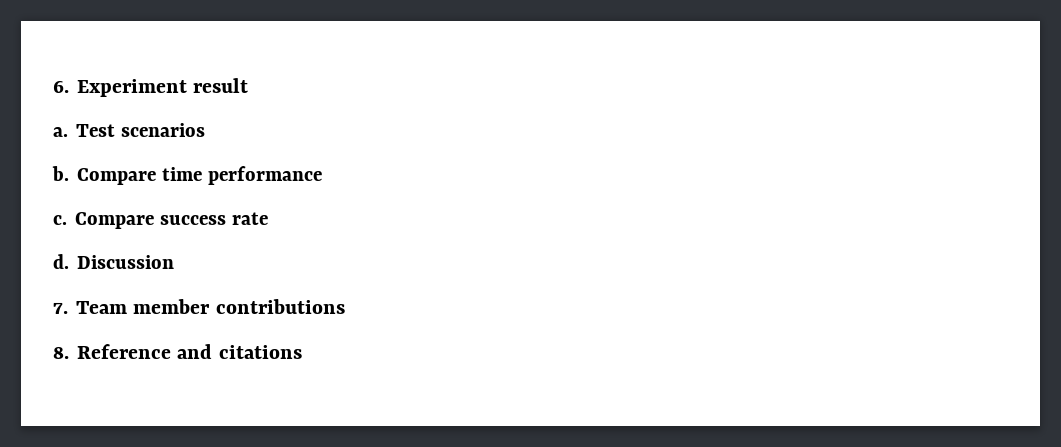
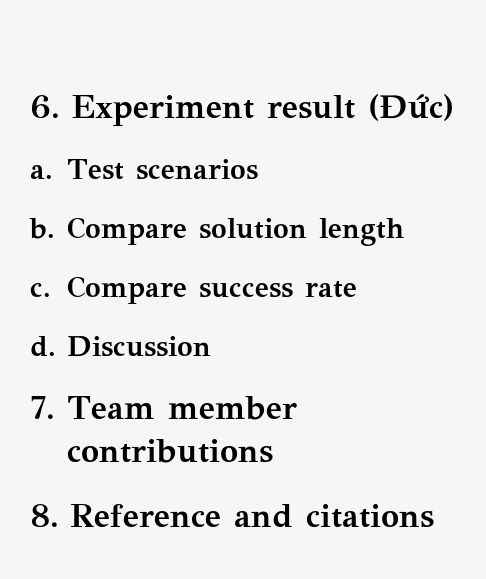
- 6. Experiment result
+ 6. Experiment result (Đức)
- Compare time performance
+ Compare solution length

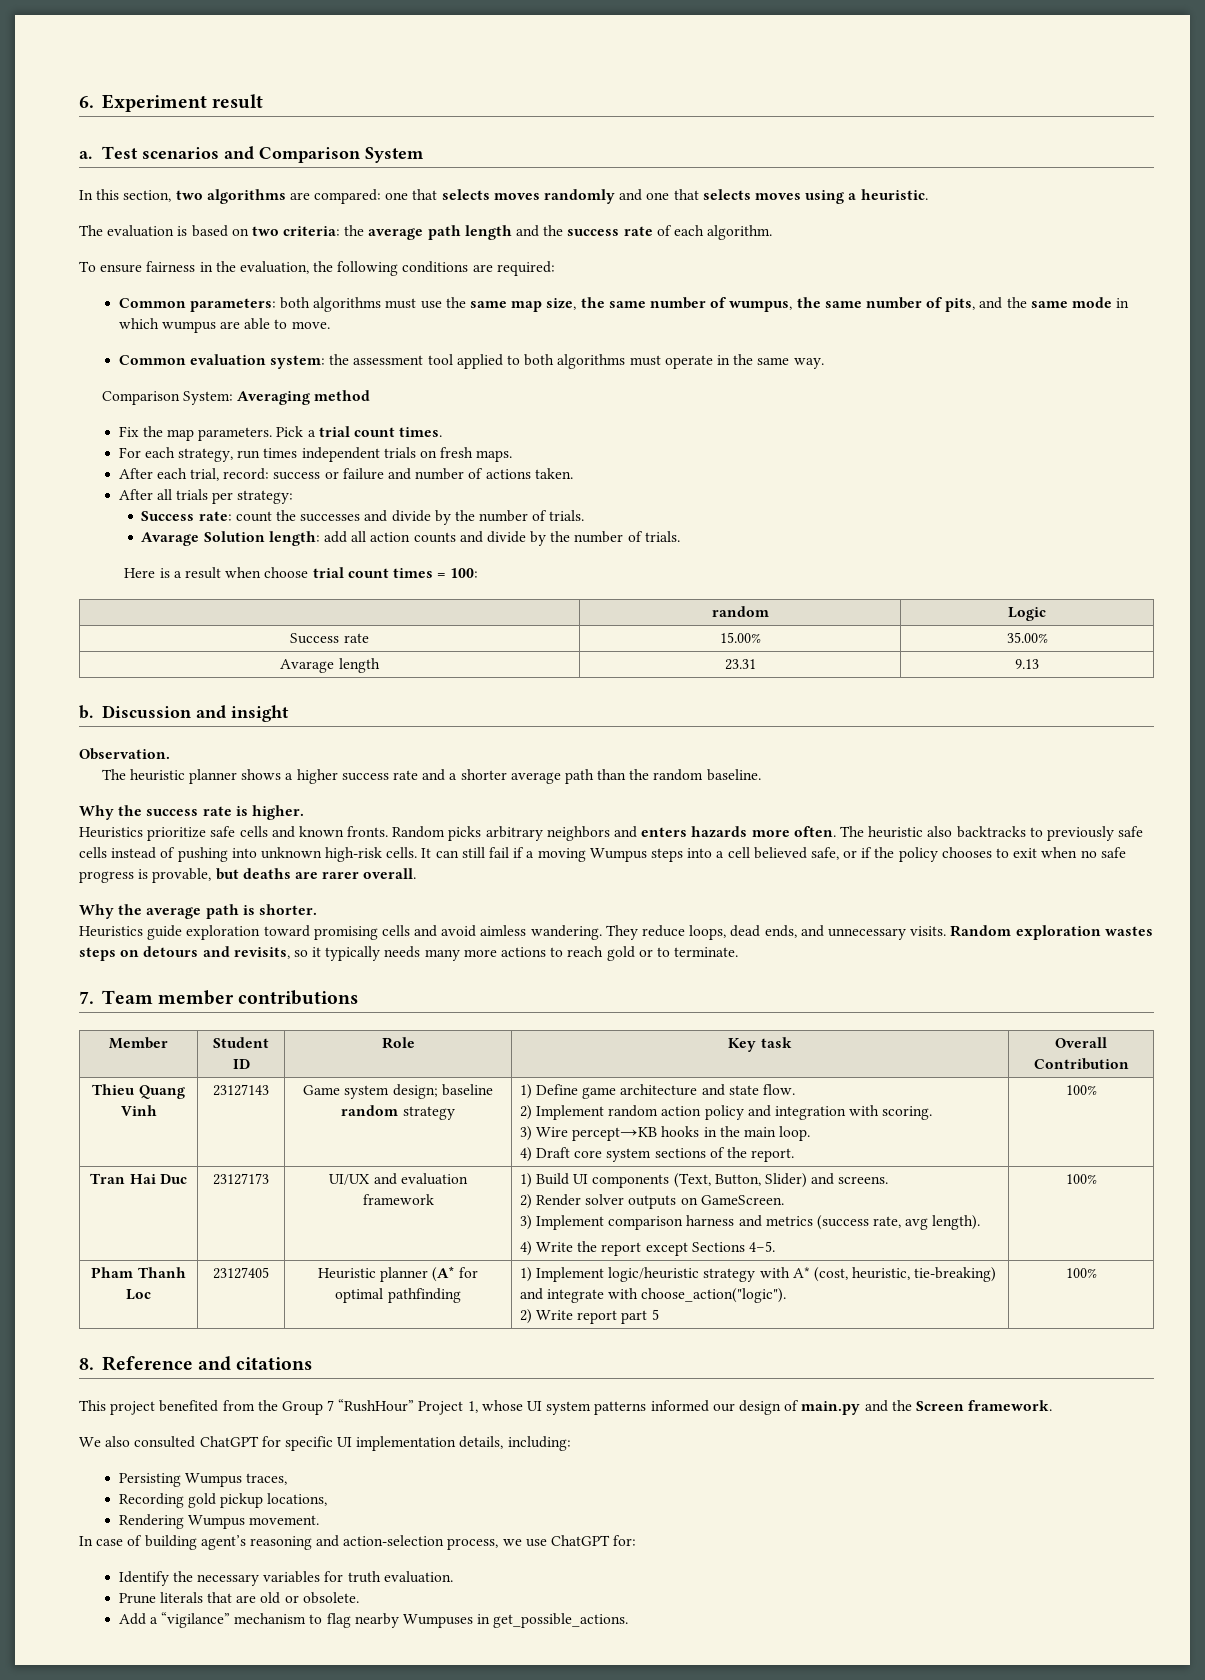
- 6. Experiment result (Đức)
+ 6. Experiment result
- Test scenarios
- b. Compare solution length
- c. Compare success rate
- d. Discussion
+ Test scenarios and Comparison System
+ In this section, two algorithms are compared: one that selects moves randomly and one that selects moves using a heuristic.
+ The evaluation is based on two criteria: the average path length and the success rate of each algorithm.
+ To ensure fairness in the evaluation, the following conditions are required:
+ Common parameters: both algorithms must use the same map size, the same number of wumpus, the same number of pits, and the same mode in which wumpus are able to move.
+ Common evaluation system: the assessment tool applied to both algorithms must operate in the same way.
+ Comparison System: Averaging method
+ Fix the map parameters. Pick a trial count times.
+ For each strategy, run times independent trials on fresh maps.
+ After each trial, record: success or failure and number of actions taken.
+ After all trials per strategy:
+ Success rate: count the successes and divide by the number of trials.
+ Avarage Solution length: add all action counts and divide by the number of trials.
+ Here is a result when choose trial count times = 100:
+ | random | Logic
+ Success rate | 15.00% | 35.00%
+ Avarage length | 23.31 | 9.13
+ b. Discussion and insight
+ Observation.
+ The heuristic planner shows a higher success rate and a shorter average path than the random baseline.
+ Why the success rate is higher.
+ Heuristics prioritize safe cells and known fronts. Random picks arbitrary neighbors and enters hazards more often. The heuristic also backtracks to previously safe cells instead of pushing into unknown high-risk cells. It can still fail if a moving Wumpus steps into a cell believed safe, or if the policy chooses to exit when no safe progress is provable, but deaths are rarer overall.
+ Why the average path is shorter.
+ Heuristics guide exploration toward promising cells and avoid aimless wandering. They reduce loops, dead ends, and unnecessary visits. Random exploration wastes steps on detours and revisits, so it typically needs many more actions to reach gold or to terminate.
  7. Team member contributions
+ Member | Student ID | Role | Key task | Overall Contribution
+ Thieu Quang Vinh | 23127143 | Game system design; baseline random strategy | 1) Define game architecture and state flow.
+ 2) Implement random action policy and integration with scoring.
+ 3) Wire percept→KB hooks in the main loop.
+ 4) Draft core system sections of the report. | 100%
+ Tran Hai Duc | 23127173 | UI/UX and evaluation framework | 1) Build UI components (Text, Button, Slider) and screens.
+ 2) Render solver outputs on GameScreen.
+ 3) Implement comparison harness and metrics (success rate, avg length).
+ 4) Write the report except Sections 4–5. | 100%
+ Pham Thanh Loc | 23127405 | Heuristic planner (A* for optimal pathfinding | 1) Implement logic/heuristic strategy with A* (cost, heuristic, tie-breaking) and integrate with choose_action("logic").
+ 2) Write report part 5 | 100%
  8. Reference and citations
+ This project benefited from the Group 7 “RushHour” Project 1, whose UI system patterns informed our design of main.py and the Screen framework.
+ We also consulted ChatGPT for specific UI implementation details, including:
+ Persisting Wumpus traces,
+ Recording gold pickup locations,
+ Rendering Wumpus movement.
+ In case of building agent’s reasoning and action-selection process, we use ChatGPT for:
+ Identify the necessary variables for truth evaluation.
+ Prune literals that are old or obsolete.
+ Add a “vigilance” mechanism to flag nearby Wumpuses in get_possible_actions.

